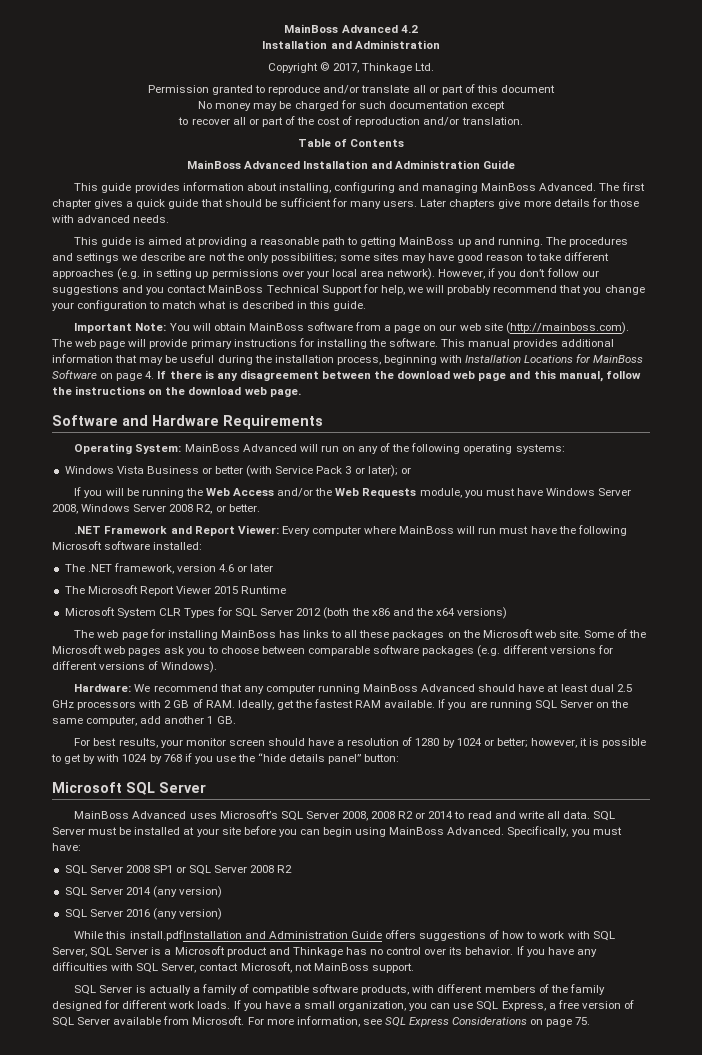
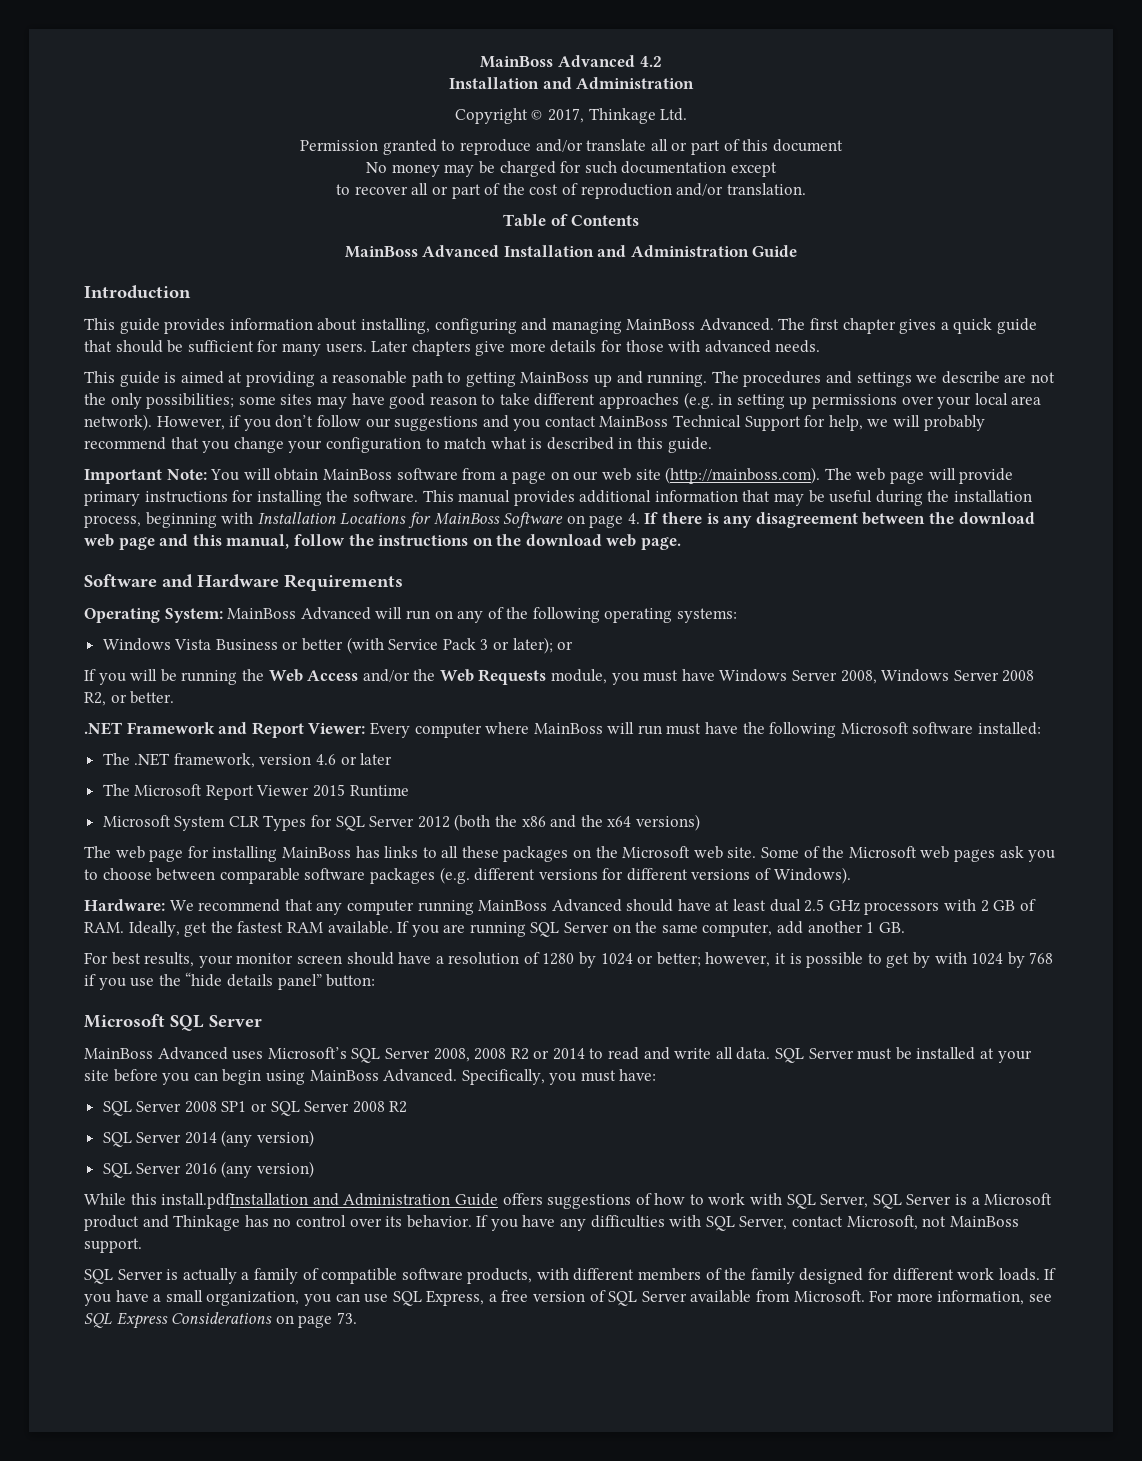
+ Introduction
- For more information, see SQL Express Considerations on page 75.
+ For more information, see SQL Express Considerations on page 73.

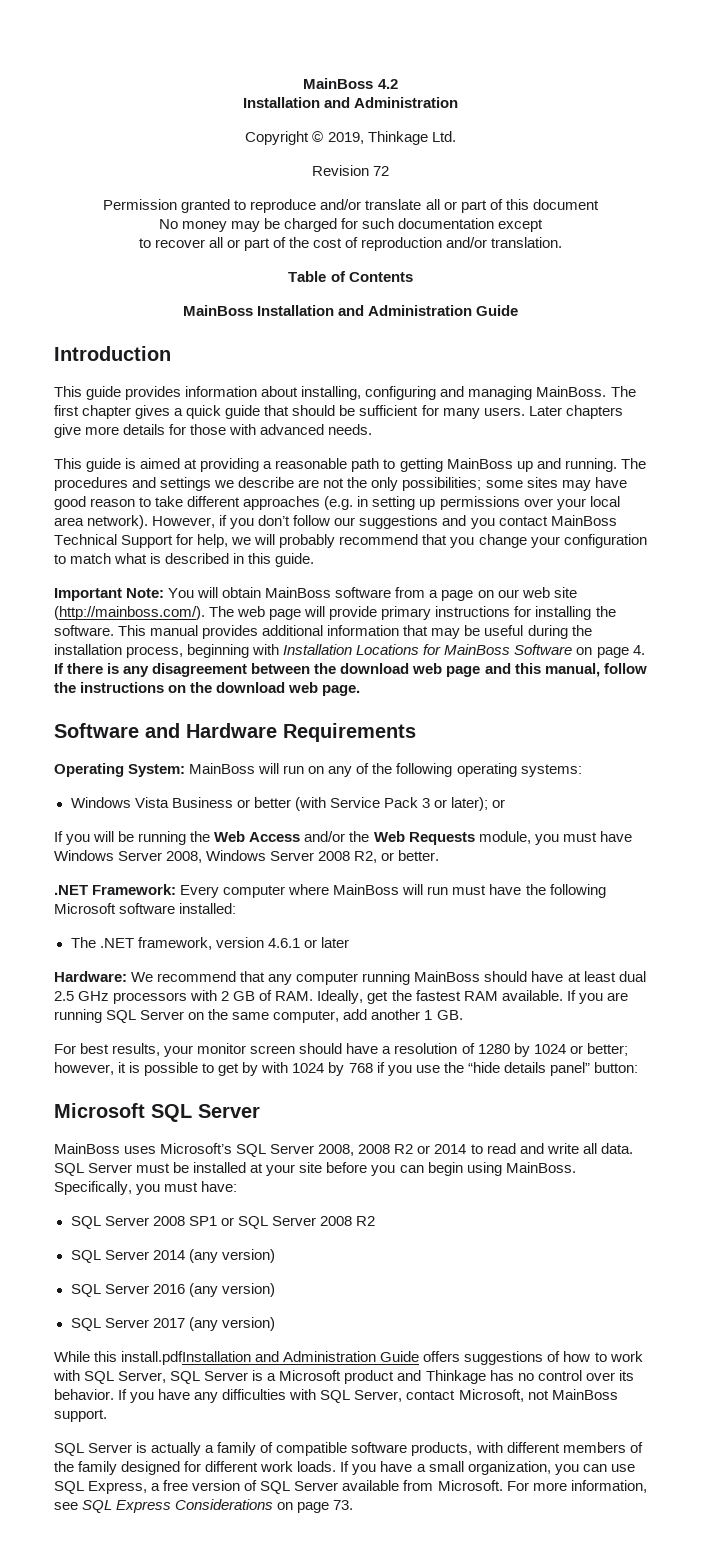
- MainBoss Advanced 4.2
+ MainBoss 4.2
- Copyright © 2017, Thinkage Ltd.
+ Copyright © 2019, Thinkage Ltd.
+ Revision 72
- MainBoss Advanced Installation and Administration Guide
+ MainBoss Installation and Administration Guide
- This guide provides information about installing, configuring and managing MainBoss Advanced.
+ This guide provides information about installing, configuring and managing MainBoss.
- Important Note: You will obtain MainBoss software from a page on our web site (http://mainboss.com). The web page will provide primary instructions for installing the software.
+ Important Note: You will obtain MainBoss software from a page on our web site (http://mainboss.com/). The web page will provide primary instructions for installing the software.
- Operating System: MainBoss Advanced will run on any of the following operating systems:
+ Operating System: MainBoss will run on any of the following operating systems:
- .NET Framework and Report Viewer: Every computer where MainBoss will run must have the following Microsoft software installed:
+ .NET Framework: Every computer where MainBoss will run must have the following Microsoft software installed:
- The .NET framework, version 4.6 or later
+ The .NET framework, version 4.6.1 or later
- The Microsoft Report Viewer 2015 Runtime
- Microsoft System CLR Types for SQL Server 2012 (both the x86 and the x64 versions)
- The web page for installing MainBoss has links to all these packages on the Microsoft web site. Some of the Microsoft web pages ask you to choose between comparable software packages (e.g. different versions for different versions of Windows).
- Hardware: We recommend that any computer running MainBoss Advanced should have at least dual 2.5 GHz processors with 2 GB of RAM. Ideally, get the fastest RAM available.
+ Hardware: We recommend that any computer running MainBoss should have at least dual 2.5 GHz processors with 2 GB of RAM. Ideally, get the fastest RAM available.
- MainBoss Advanced uses Microsoft’s SQL Server 2008, 2008 R2 or 2014 to read and write all data.
+ MainBoss uses Microsoft’s SQL Server 2008, 2008 R2 or 2014 to read and write all data.
- SQL Server must be installed at your site before you can begin using MainBoss Advanced.
+ SQL Server must be installed at your site before you can begin using MainBoss.
+ SQL Server 2017 (any version)

